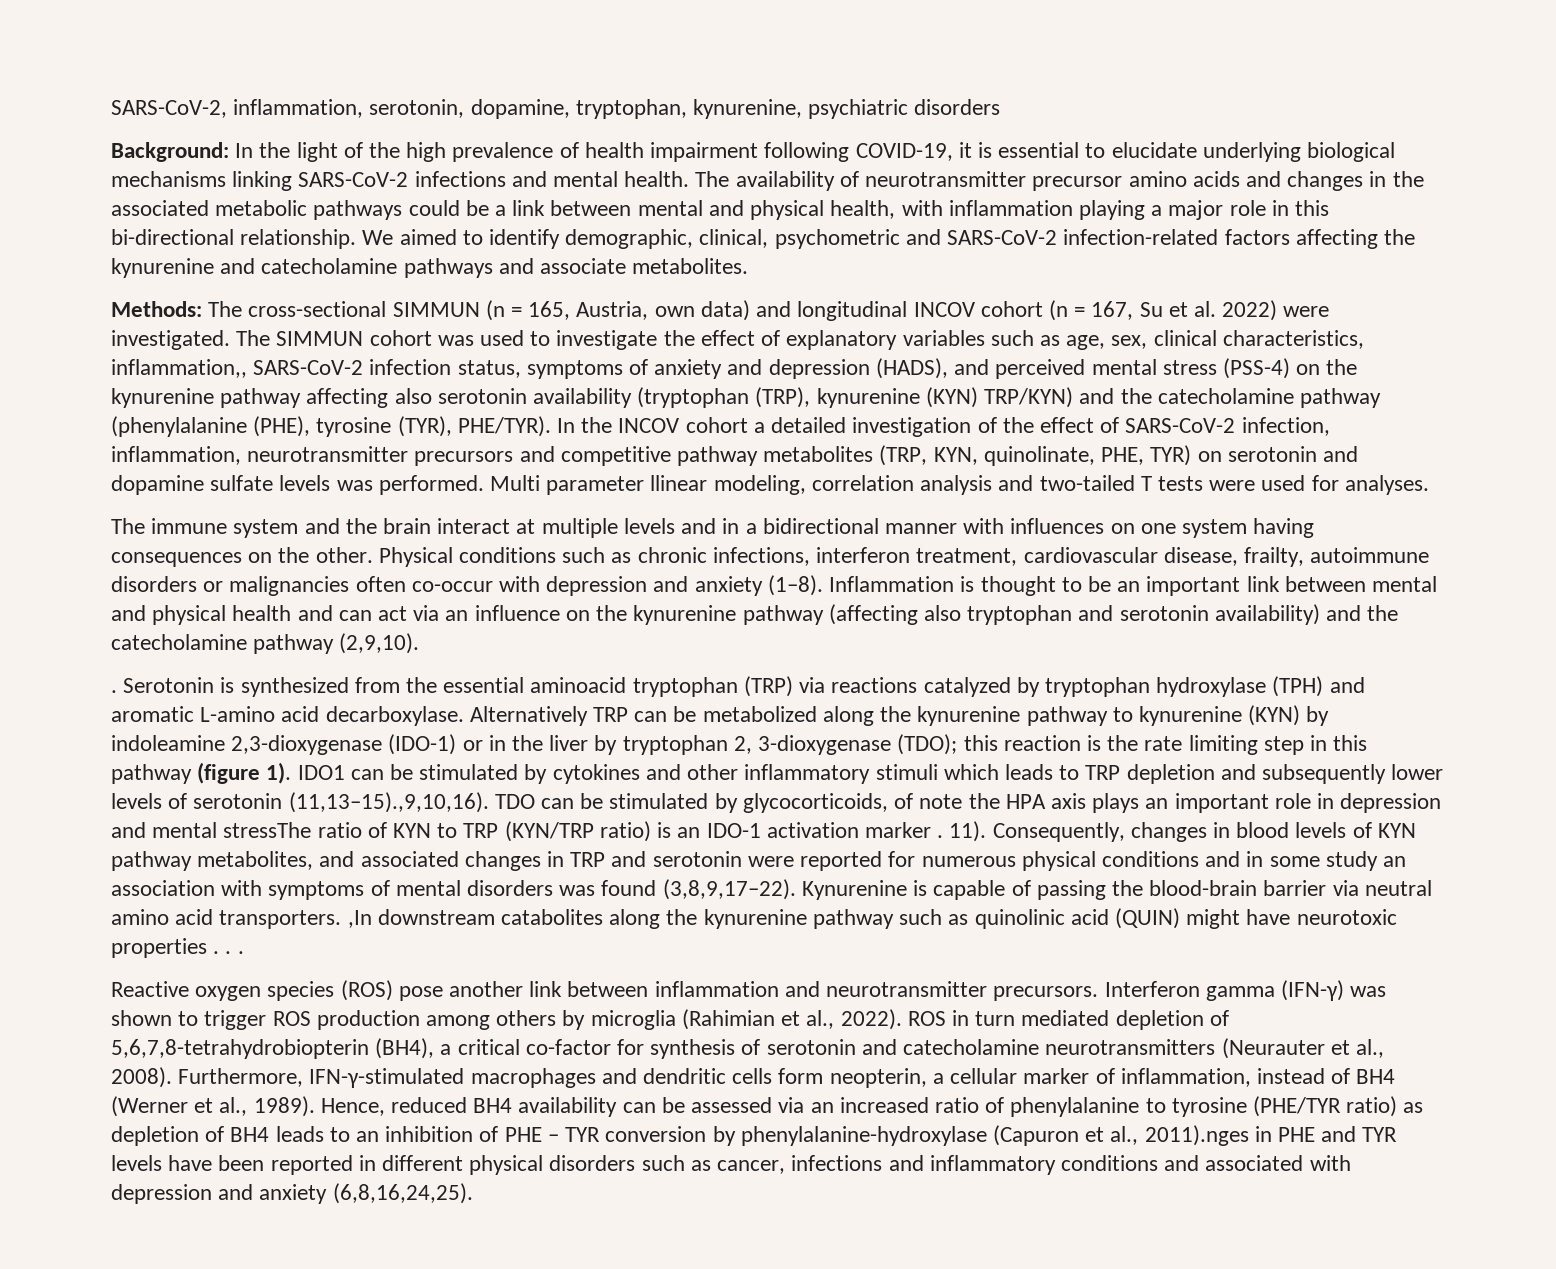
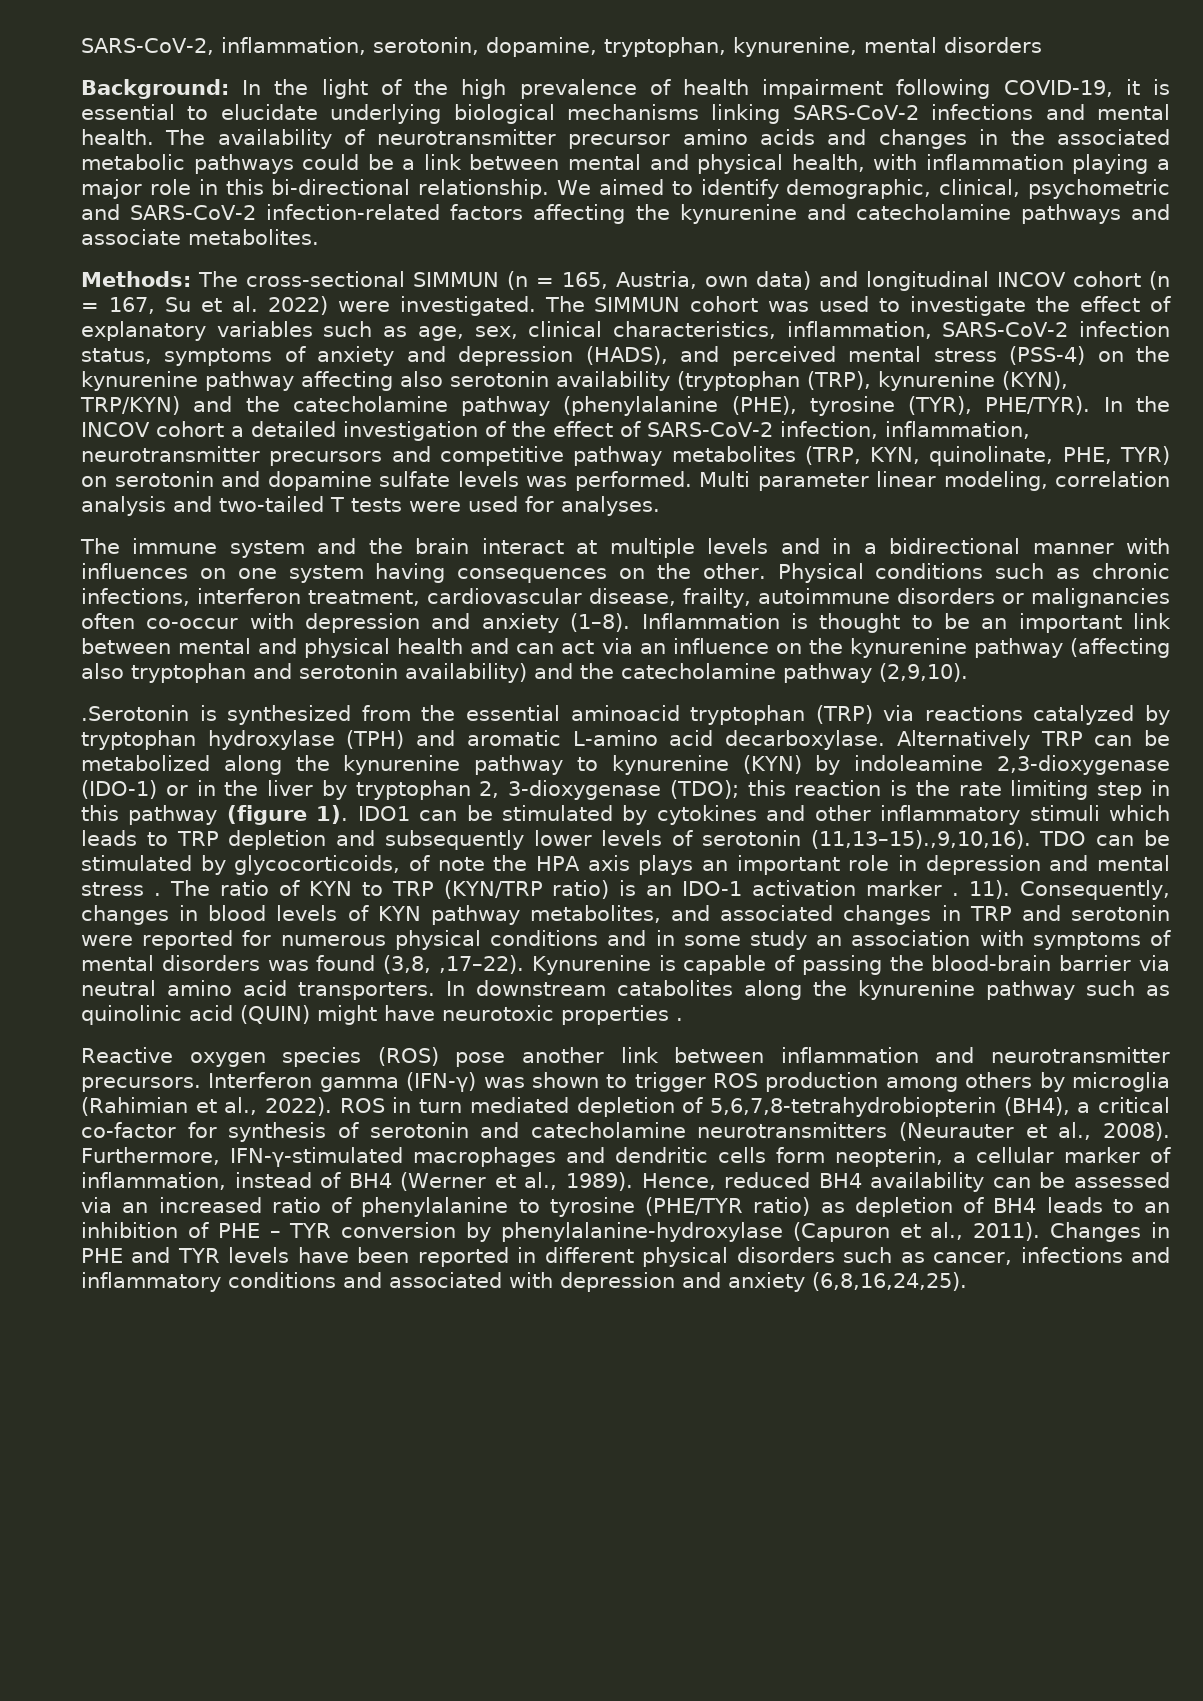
- SARS-CoV-2, inflammation, serotonin, dopamine, tryptophan, kynurenine, psychiatric disorders
+ SARS-CoV-2, inflammation, serotonin, dopamine, tryptophan, kynurenine, mental disorders
- The SIMMUN cohort was used to investigate the effect of explanatory variables such as age, sex, clinical characteristics, inflammation,, SARS-CoV-2 infection status, symptoms of anxiety and depression (HADS), and perceived mental stress (PSS-4) on the kynurenine pathway affecting also serotonin availability (tryptophan (TRP), kynurenine (KYN) TRP/KYN) and the catecholamine pathway (phenylalanine (PHE), tyrosine (TYR), PHE/TYR).
+ The SIMMUN cohort was used to investigate the effect of explanatory variables such as age, sex, clinical characteristics, inflammation, SARS-CoV-2 infection status, symptoms of anxiety and depression (HADS), and perceived mental stress (PSS-4) on the kynurenine pathway affecting also serotonin availability (tryptophan (TRP), kynurenine (KYN), TRP/KYN) and the catecholamine pathway (phenylalanine (PHE), tyrosine (TYR), PHE/TYR).
- Multi parameter llinear modeling, correlation analysis and two-tailed T tests were used for analyses.
+ Multi parameter linear modeling, correlation analysis and two-tailed T tests were used for analyses.
- . Serotonin is synthesized from the essential aminoacid tryptophan (TRP) via reactions catalyzed by tryptophan hydroxylase (TPH) and aromatic L-amino acid decarboxylase.
+ .Serotonin is synthesized from the essential aminoacid tryptophan (TRP) via reactions catalyzed by tryptophan hydroxylase (TPH) and aromatic L-amino acid decarboxylase.
- IDO1 can be stimulated by cytokines and other inflammatory stimuli which leads to TRP depletion and subsequently lower levels of serotonin (11,13–15).,9,10,16). TDO can be stimulated by glycocorticoids, of note the HPA axis plays an important role in depression and mental stressThe ratio of KYN to TRP (KYN/TRP ratio) is an IDO-1 activation marker .
+ IDO1 can be stimulated by cytokines and other inflammatory stimuli which leads to TRP depletion and subsequently lower levels of serotonin (11,13–15).,9,10,16). TDO can be stimulated by glycocorticoids, of note the HPA axis plays an important role in depression and mental stress . The ratio of KYN to TRP (KYN/TRP ratio) is an IDO-1 activation marker .
- Consequently, changes in blood levels of KYN pathway metabolites, and associated changes in TRP and serotonin were reported for numerous physical conditions and in some study an association with symptoms of mental disorders was found (3,8,9,17–22).
+ Consequently, changes in blood levels of KYN pathway metabolites, and associated changes in TRP and serotonin were reported for numerous physical conditions and in some study an association with symptoms of mental disorders was found (3,8, ,17–22).
- Kynurenine is capable of passing the blood-brain barrier via neutral amino acid transporters. ,In downstream catabolites along the kynurenine pathway such as quinolinic acid (QUIN) might have neurotoxic properties . . .
+ Kynurenine is capable of passing the blood-brain barrier via neutral amino acid transporters. In downstream catabolites along the kynurenine pathway such as quinolinic acid (QUIN) might have neurotoxic properties .
- Hence, reduced BH4 availability can be assessed via an increased ratio of phenylalanine to tyrosine (PHE/TYR ratio) as depletion of BH4 leads to an inhibition of PHE – TYR conversion by phenylalanine-hydroxylase (Capuron et al., 2011).nges in PHE and TYR levels have been reported in different physical disorders such as cancer, infections and inflammatory conditions and associated with depression and anxiety (6,8,16,24,25).
+ Hence, reduced BH4 availability can be assessed via an increased ratio of phenylalanine to tyrosine (PHE/TYR ratio) as depletion of BH4 leads to an inhibition of PHE – TYR conversion by phenylalanine-hydroxylase (Capuron et al., 2011). Changes in PHE and TYR levels have been reported in different physical disorders such as cancer, infections and inflammatory conditions and associated with depression and anxiety (6,8,16,24,25).

